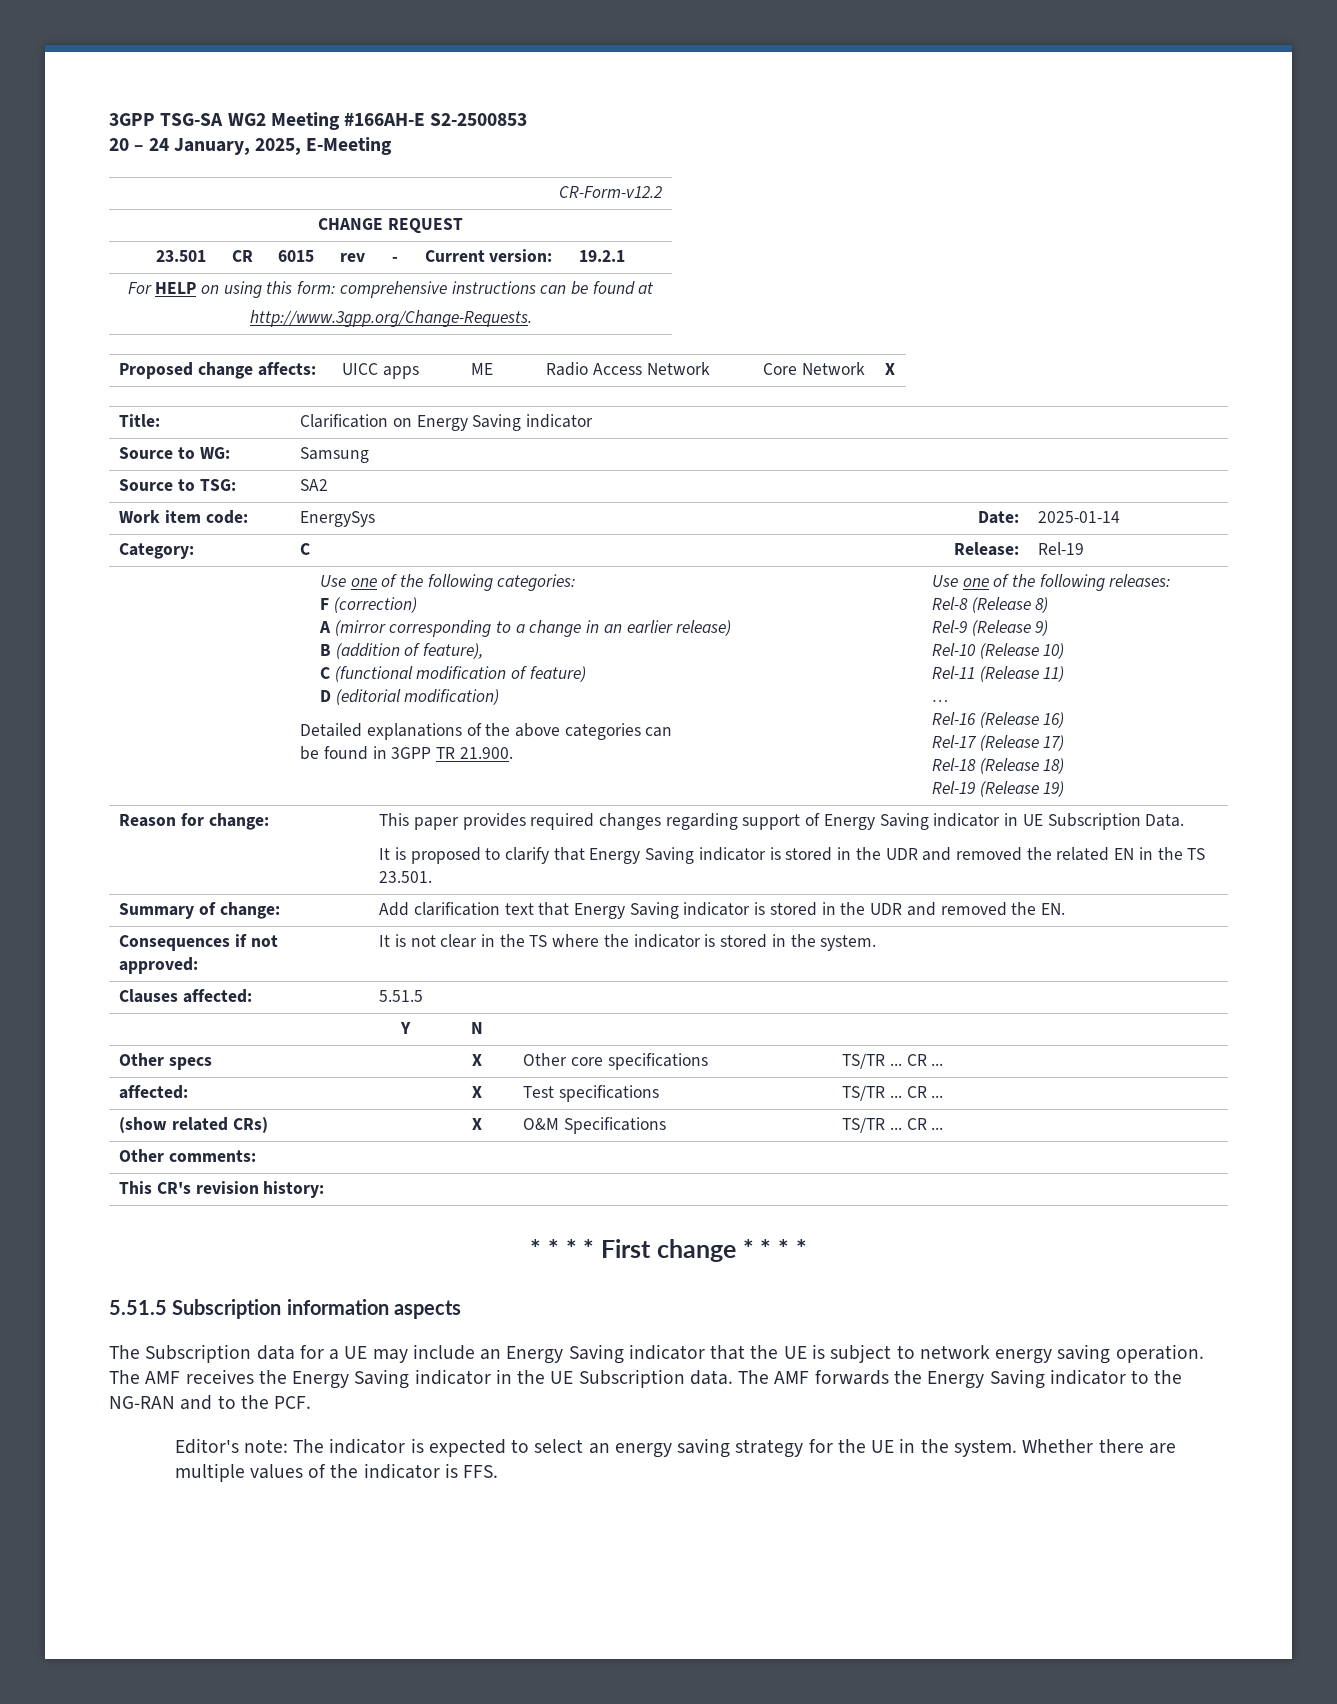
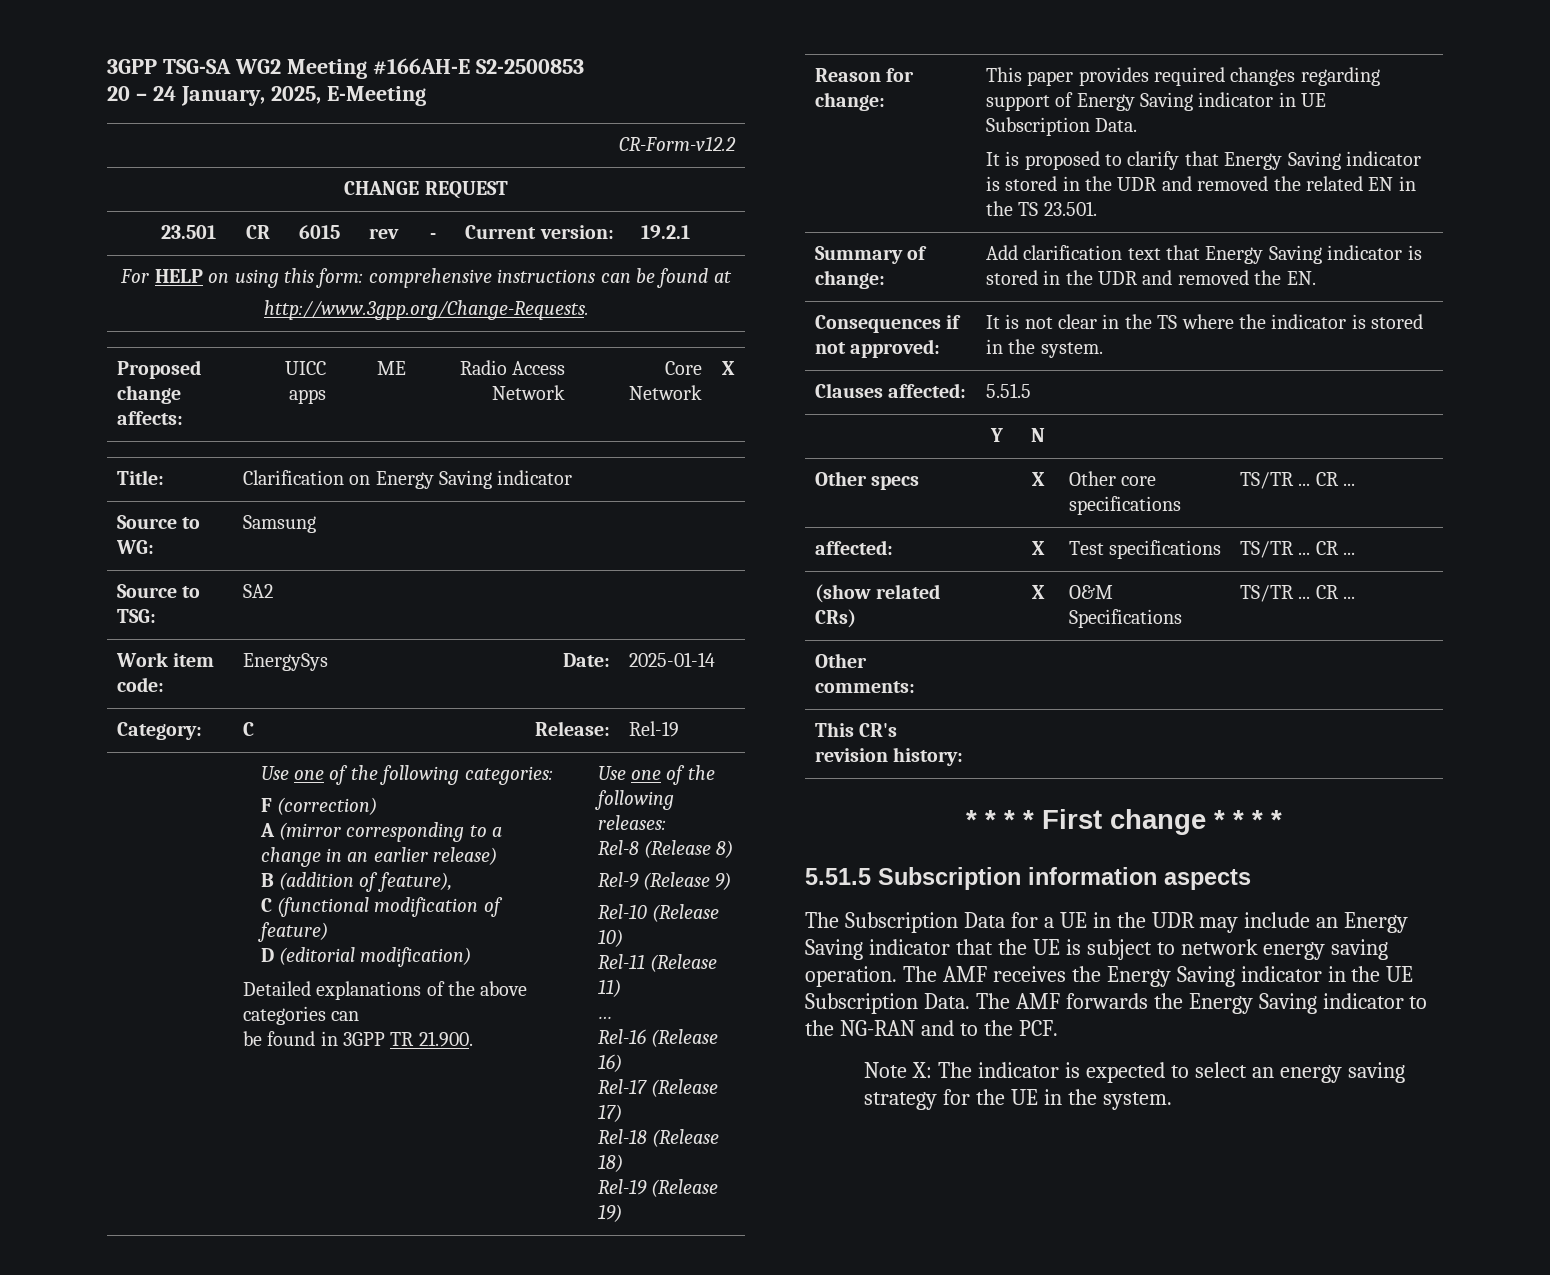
- The Subscription data for a UE may include an Energy Saving indicator that the UE is subject to network energy saving operation.
+ The Subscription Data for a UE in the UDR may include an Energy Saving indicator that the UE is subject to network energy saving operation.
- The AMF receives the Energy Saving indicator in the UE Subscription data.
+ The AMF receives the Energy Saving indicator in the UE Subscription Data.
- Editor's note: The indicator is expected to select an energy saving strategy for the UE in the system. Whether there are multiple values of the indicator is FFS.
+ Note X: The indicator is expected to select an energy saving strategy for the UE in the system.

